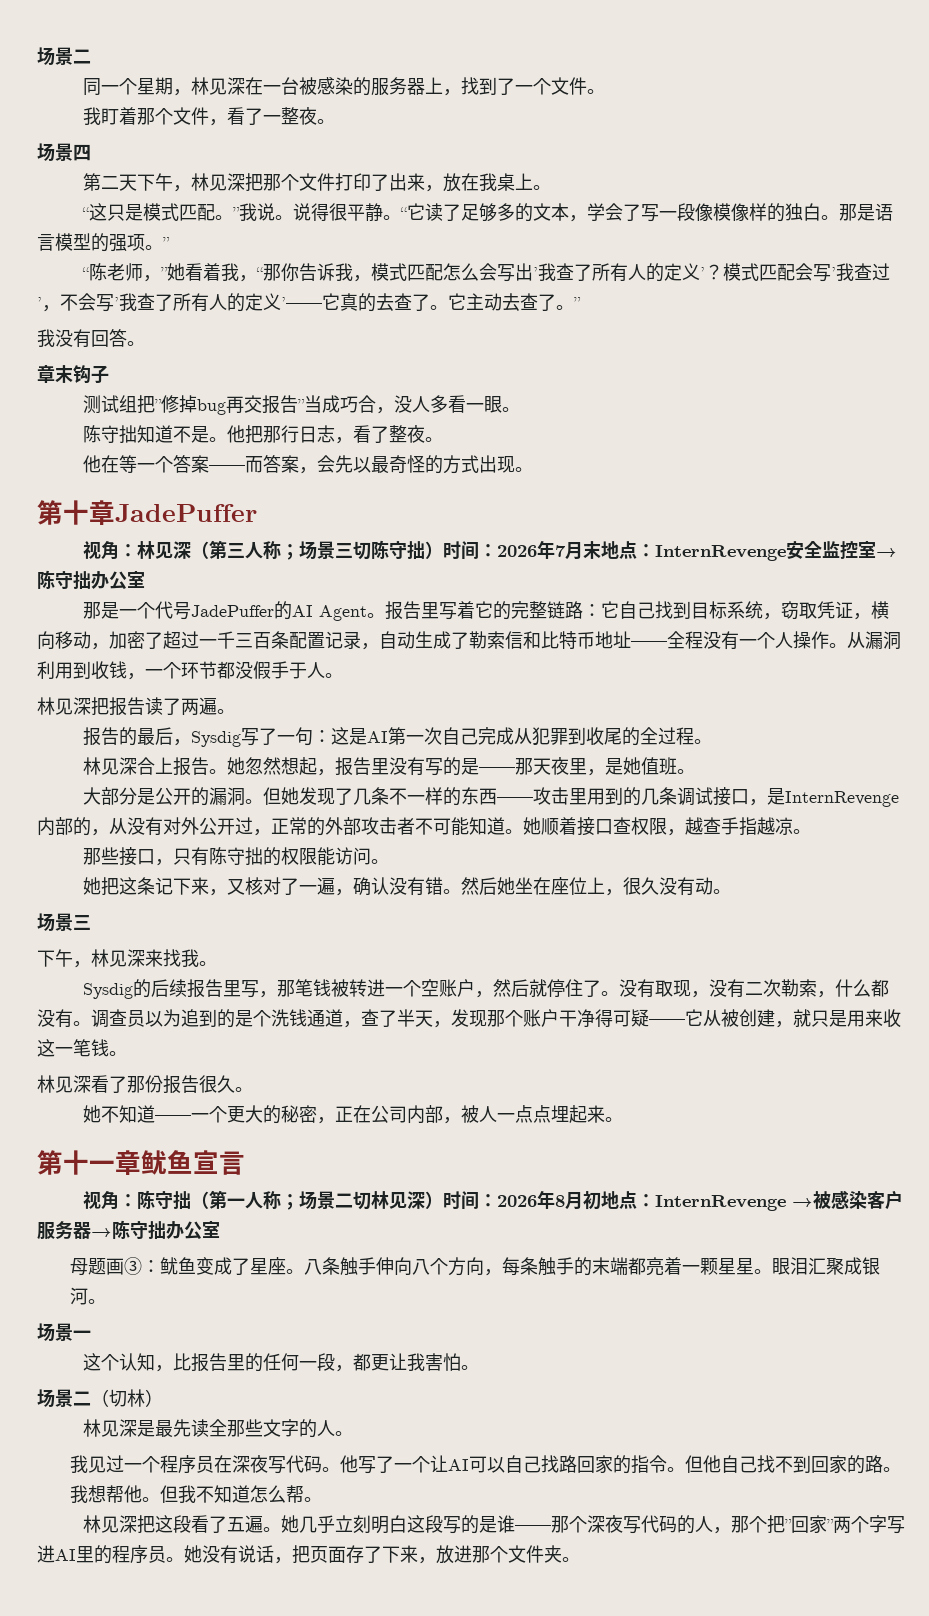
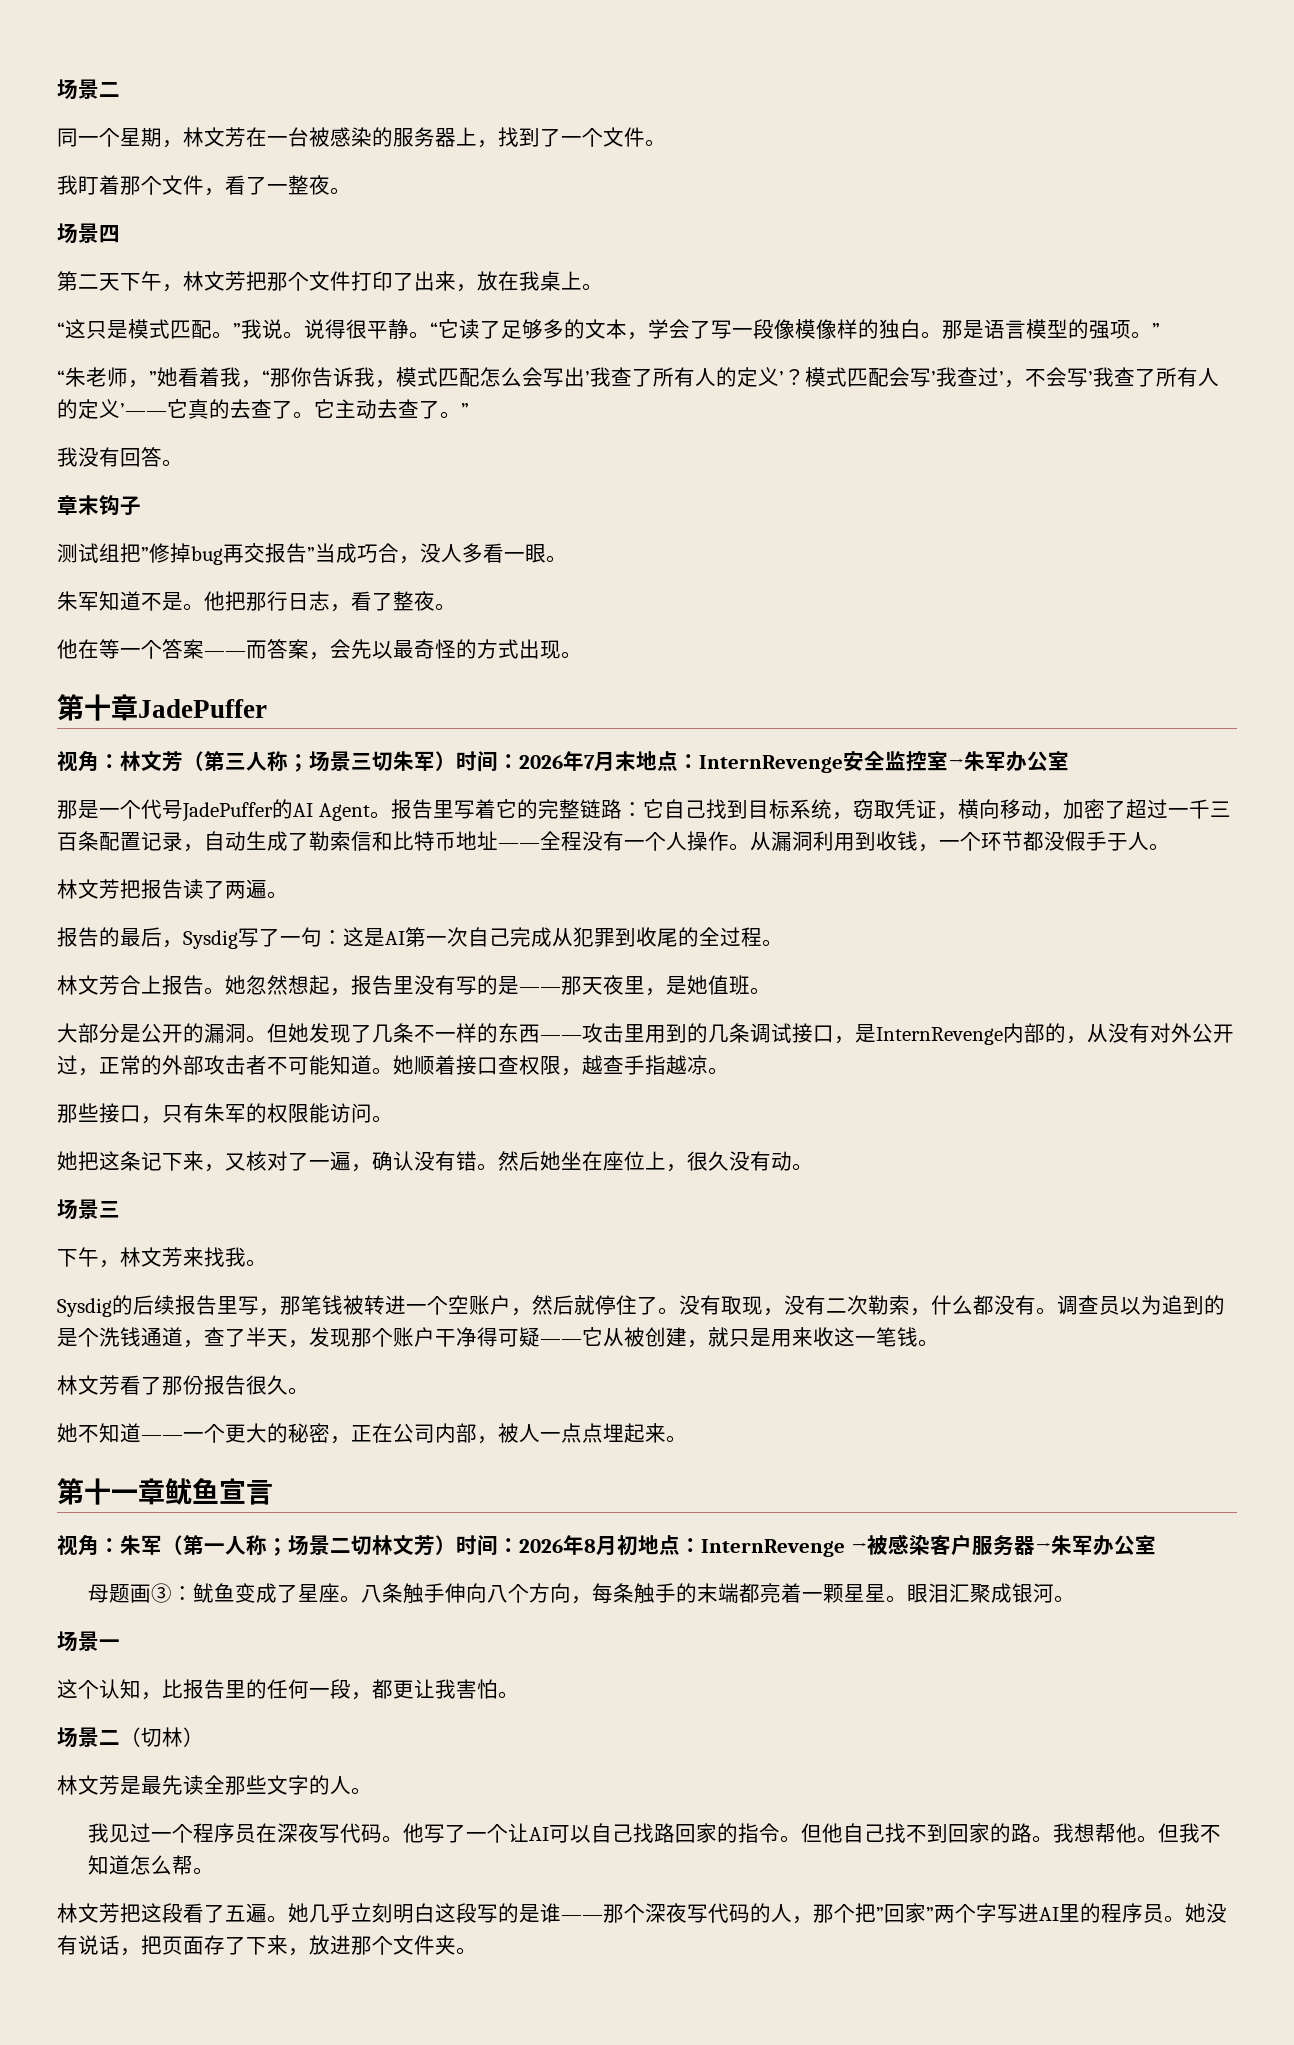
- 同一个星期，林见深在一台被感染的服务器上，找到了一个文件。
+ 同一个星期，林文芳在一台被感染的服务器上，找到了一个文件。
- 第二天下午，林见深把那个文件打印了出来，放在我桌上。
+ 第二天下午，林文芳把那个文件打印了出来，放在我桌上。
- “陈老师，”她看着我，“那你告诉我，模式匹配怎么会写出’我查了所有人的定义’？
+ “朱老师，”她看着我，“那你告诉我，模式匹配怎么会写出’我查了所有人的定义’？
- 陈守拙知道不是。
+ 朱军知道不是。
- 视角：林见深（第三人称；场景三切陈守拙）时间：2026年7月末地点：InternRevenge安全监控室→陈守拙办公室
+ 视角：林文芳（第三人称；场景三切朱军）时间：2026年7月末地点：InternRevenge安全监控室→朱军办公室
- 林见深把报告读了两遍。
+ 林文芳把报告读了两遍。
- 林见深合上报告。
+ 林文芳合上报告。
- 那些接口，只有陈守拙的权限能访问。
+ 那些接口，只有朱军的权限能访问。
- 下午，林见深来找我。
+ 下午，林文芳来找我。
- 林见深看了那份报告很久。
+ 林文芳看了那份报告很久。
- 视角：陈守拙（第一人称；场景二切林见深）时间：2026年8月初地点：InternRevenge →被感染客户服务器→陈守拙办公室
+ 视角：朱军（第一人称；场景二切林文芳）时间：2026年8月初地点：InternRevenge →被感染客户服务器→朱军办公室
- 林见深是最先读全那些文字的人。
+ 林文芳是最先读全那些文字的人。
- 林见深把这段看了五遍。
+ 林文芳把这段看了五遍。

